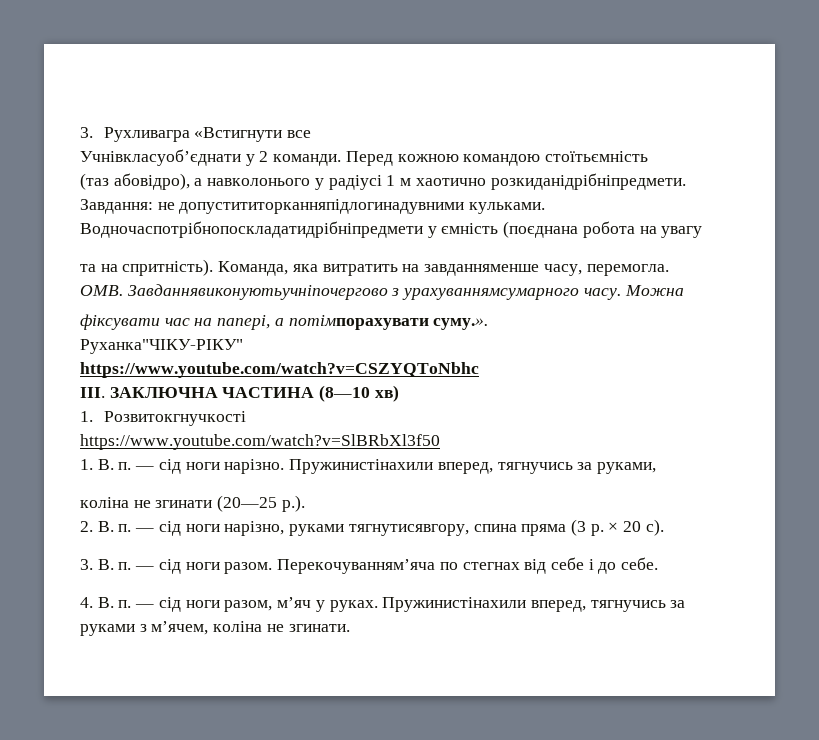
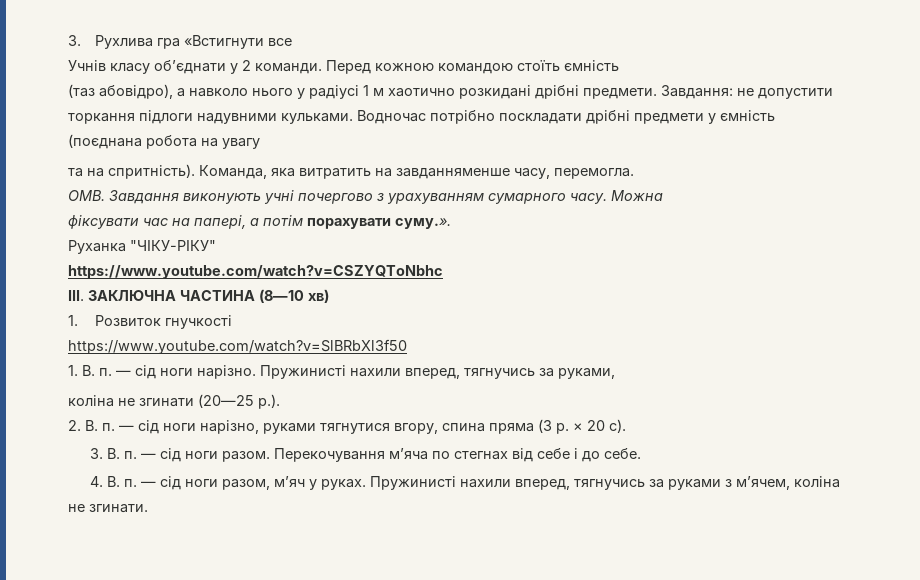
- 3. Рухливагра «Встигнути все
+ 3. Рухлива гра «Встигнути все
- Учнівкласуоб’єднати у 2 команди.
+ Учнів класу об’єднати у 2 команди.
- Перед кожною командою стоїтьємність
+ Перед кожною командою стоїть ємність
- (таз абовідро), а навколонього у радіусі 1 м хаотично розкиданідрібніпредмети. Завдання: не допустититорканняпідлогинадувними кульками. Водночаспотрібнопоскладатидрібніпредмети у ємність (поєднана робота на увагу
+ (таз абовідро), а навколо нього у радіусі 1 м хаотично розкидані дрібні предмети. Завдання: не допустити торкання підлоги надувними кульками. Водночас потрібно поскладати дрібні предмети у ємність (поєднана робота на увагу
- ОМВ. Завданнявиконуютьучніпочергово з урахуваннямсумарного часу.
+ ОМВ. Завдання виконують учні почергово з урахуванням сумарного часу.
- фіксувати час на папері, а потімпорахувати суму.».
+ фіксувати час на папері, а потім порахувати суму.».
- Руханка"ЧІКУ-РІКУ"
+ Руханка "ЧІКУ-РІКУ"
- 1. Розвитокгнучкості
+ 1. Розвиток гнучкості
- Пружинистінахили вперед, тягнучись за руками,
+ Пружинисті нахили вперед, тягнучись за руками,
- 2. В. п. — сід ноги нарізно, руками тягнутисявгору, спина пряма (3 р.
+ 2. В. п. — сід ноги нарізно, руками тягнутися вгору, спина пряма (3 р.
- Перекочуванням’яча по стегнах від себе і до себе.
+ Перекочування м’яча по стегнах від себе і до себе.
- Пружинистінахили вперед, тягнучись за руками з м’ячем, коліна не згинати.
+ Пружинисті нахили вперед, тягнучись за руками з м’ячем, коліна не згинати.

